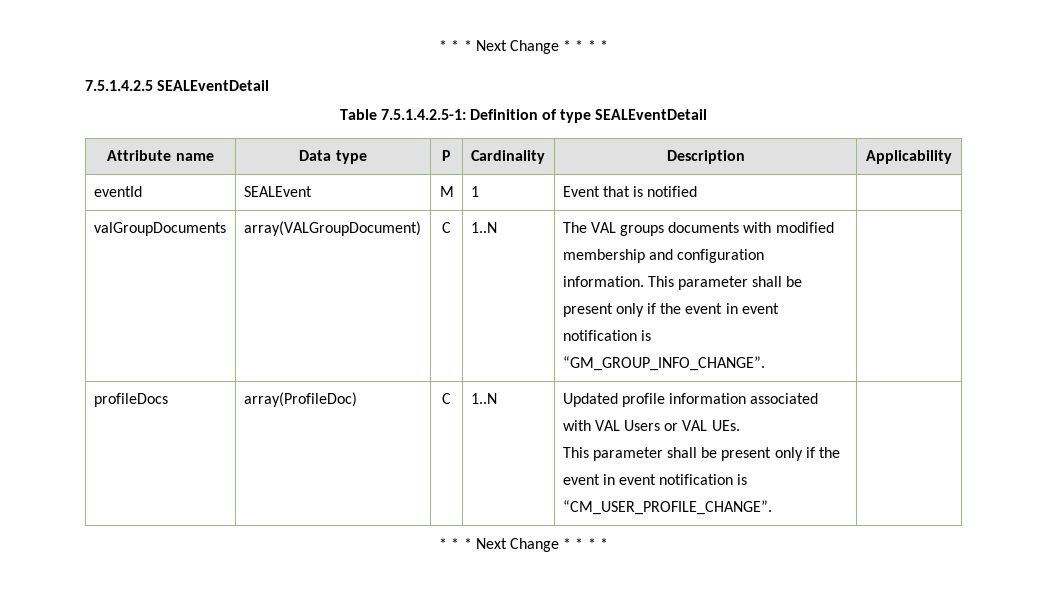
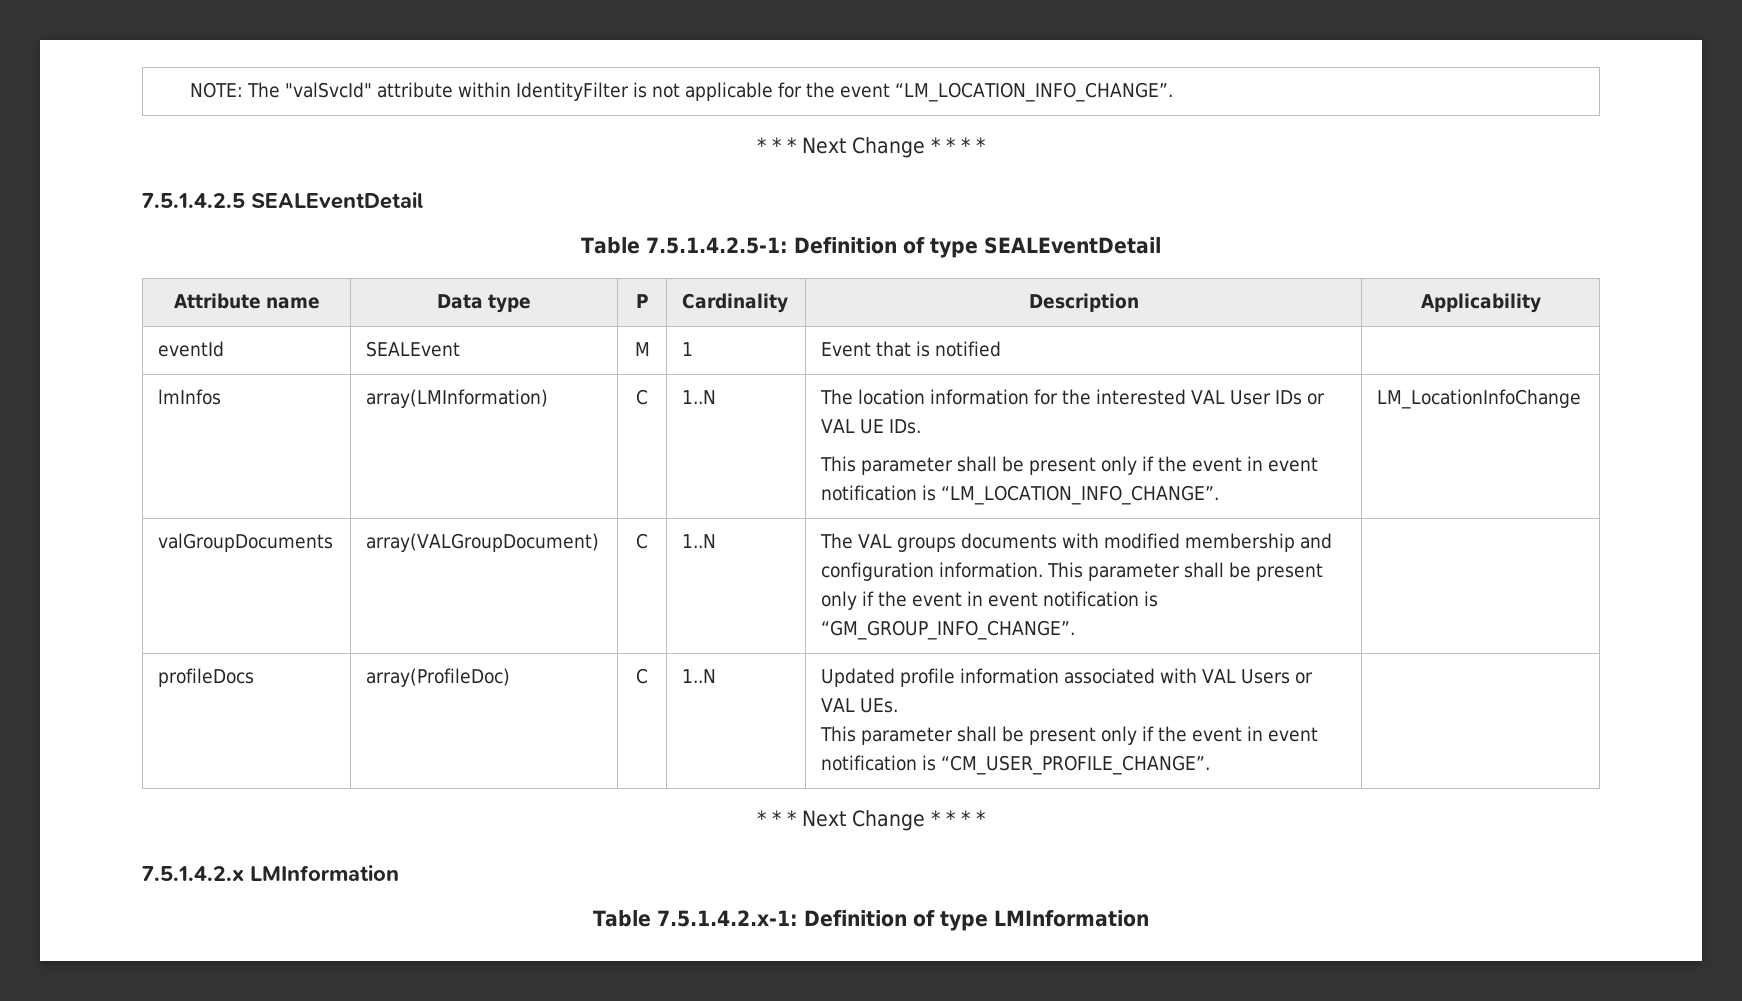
+ NOTE: The "valSvcId" attribute within IdentityFilter is not applicable for the event “LM_LOCATION_INFO_CHANGE”.
+ lmInfos | array(LMInformation) | C | 1..N | The location information for the interested VAL User IDs or VAL UE IDs.
+ This parameter shall be present only if the event in event notification is “LM_LOCATION_INFO_CHANGE”. | LM_LocationInfoChange
+ 7.5.1.4.2.x LMInformation
+ Table 7.5.1.4.2.x-1: Definition of type LMInformation

